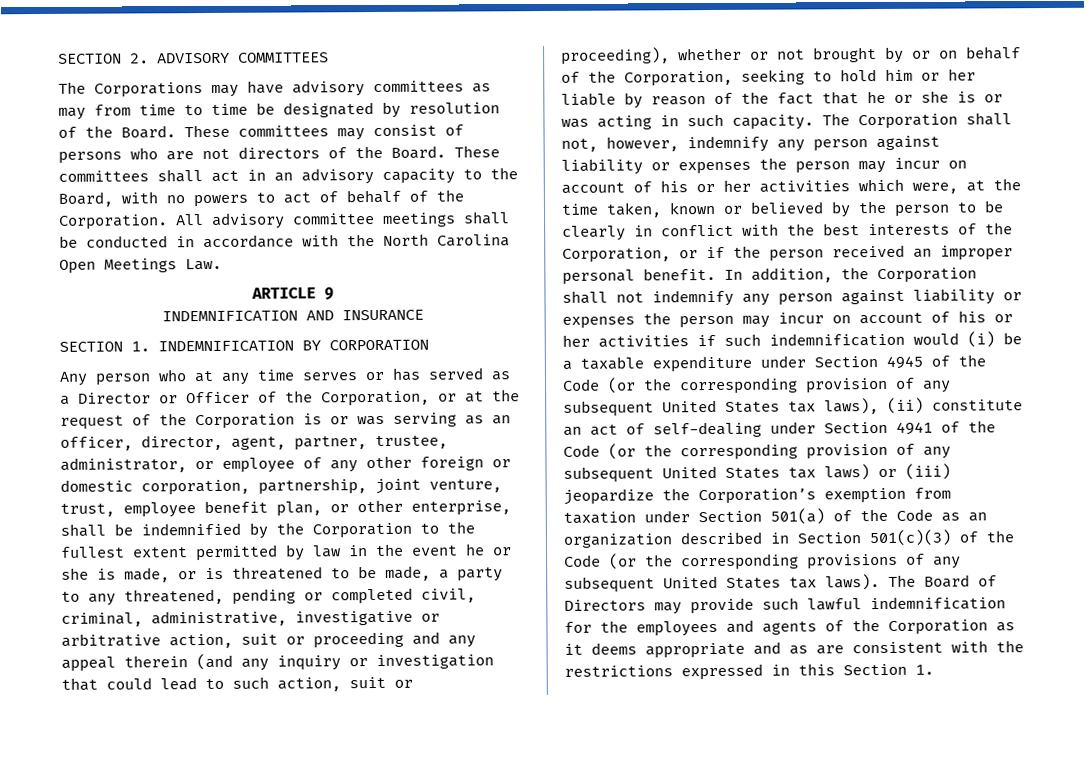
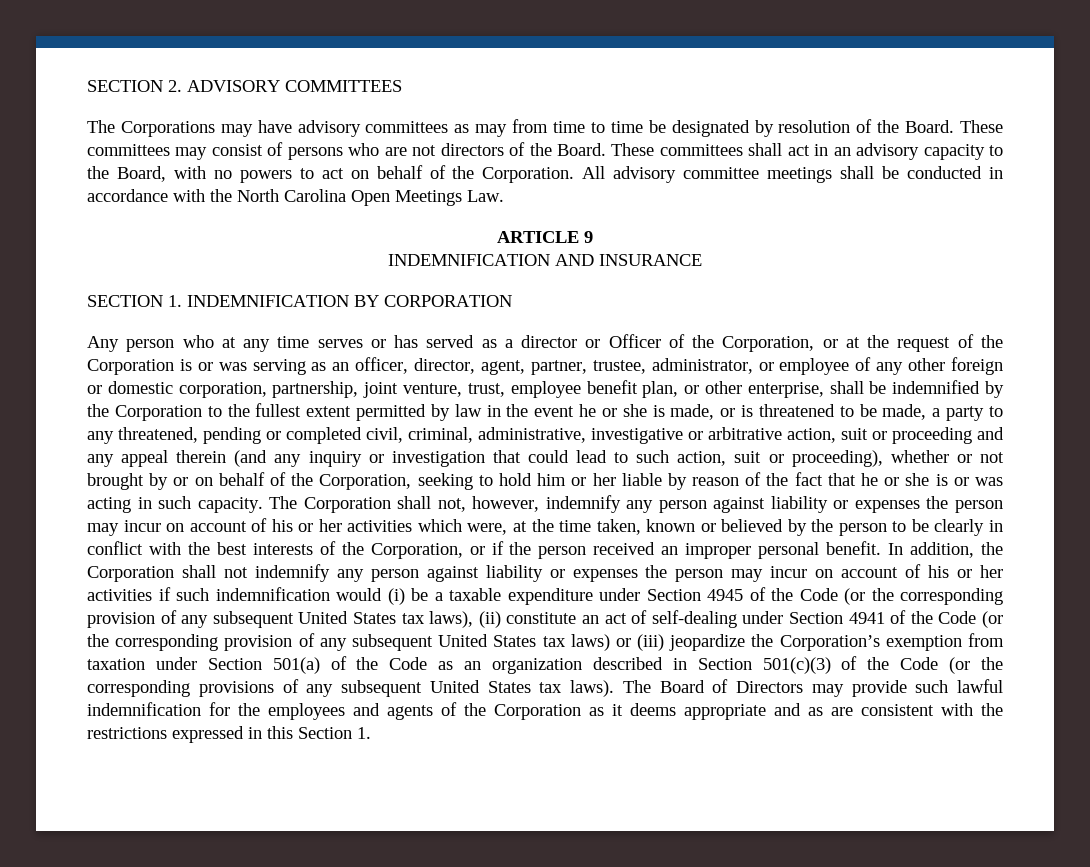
- These committees shall act in an advisory capacity to the Board, with no powers to act of behalf of the Corporation.
+ These committees shall act in an advisory capacity to the Board, with no powers to act on behalf of the Corporation.
- Any person who at any time serves or has served as a Director or Officer of the Corporation, or at the request of the Corporation is or was serving as an officer, director, agent, partner, trustee, administrator, or employee of any other foreign or domestic corporation, partnership, joint venture, trust, employee benefit plan, or other enterprise, shall be indemnified by the Corporation to the fullest extent permitted by law in the event he or she is made, or is threatened to be made, a party to any threatened, pending or completed civil, criminal, administrative, investigative or arbitrative action, suit or proceeding and any appeal therein (and any inquiry or investigation that could lead to such action, suit or proceeding), whether or not brought by or on behalf of the Corporation, seeking to hold him or her liable by reason of the fact that he or she is or was acting in such capacity.
+ Any person who at any time serves or has served as a director or Officer of the Corporation, or at the request of the Corporation is or was serving as an officer, director, agent, partner, trustee, administrator, or employee of any other foreign or domestic corporation, partnership, joint venture, trust, employee benefit plan, or other enterprise, shall be indemnified by the Corporation to the fullest extent permitted by law in the event he or she is made, or is threatened to be made, a party to any threatened, pending or completed civil, criminal, administrative, investigative or arbitrative action, suit or proceeding and any appeal therein (and any inquiry or investigation that could lead to such action, suit or proceeding), whether or not brought by or on behalf of the Corporation, seeking to hold him or her liable by reason of the fact that he or she is or was acting in such capacity.

